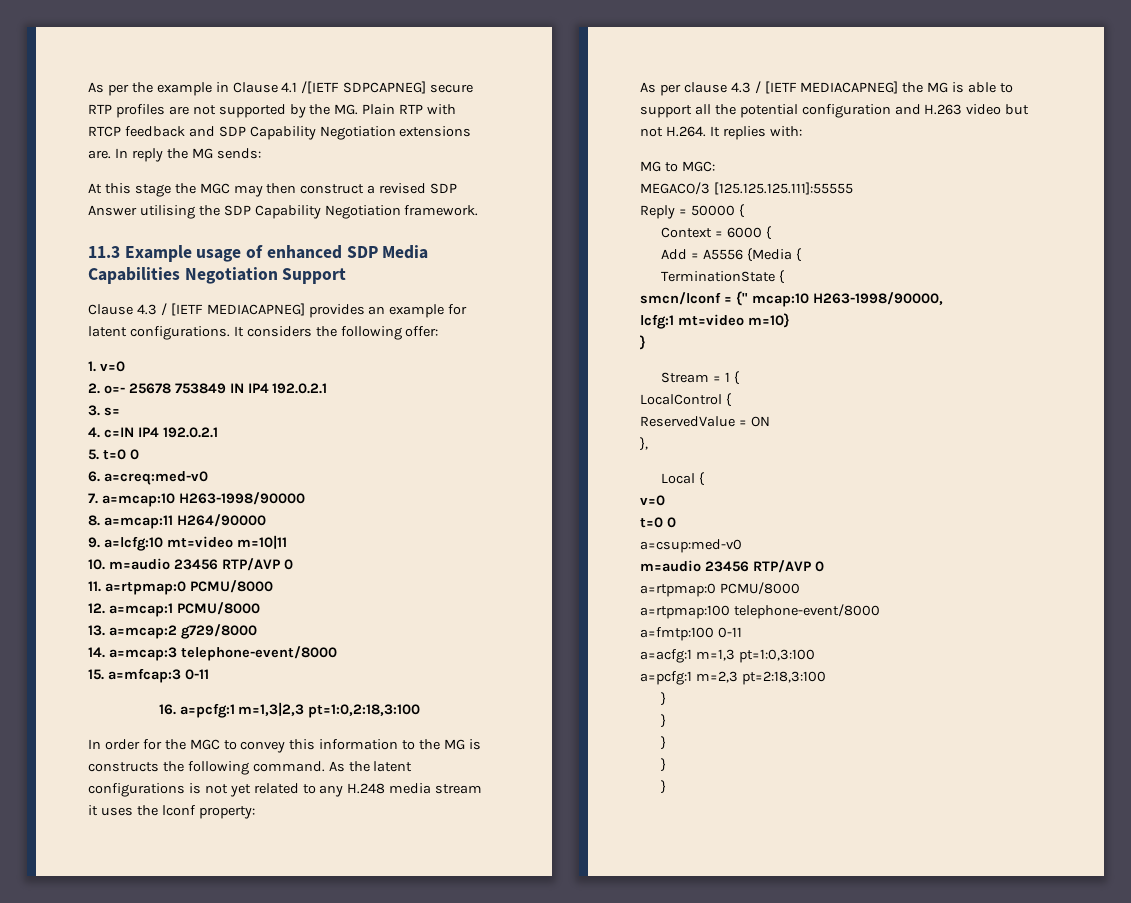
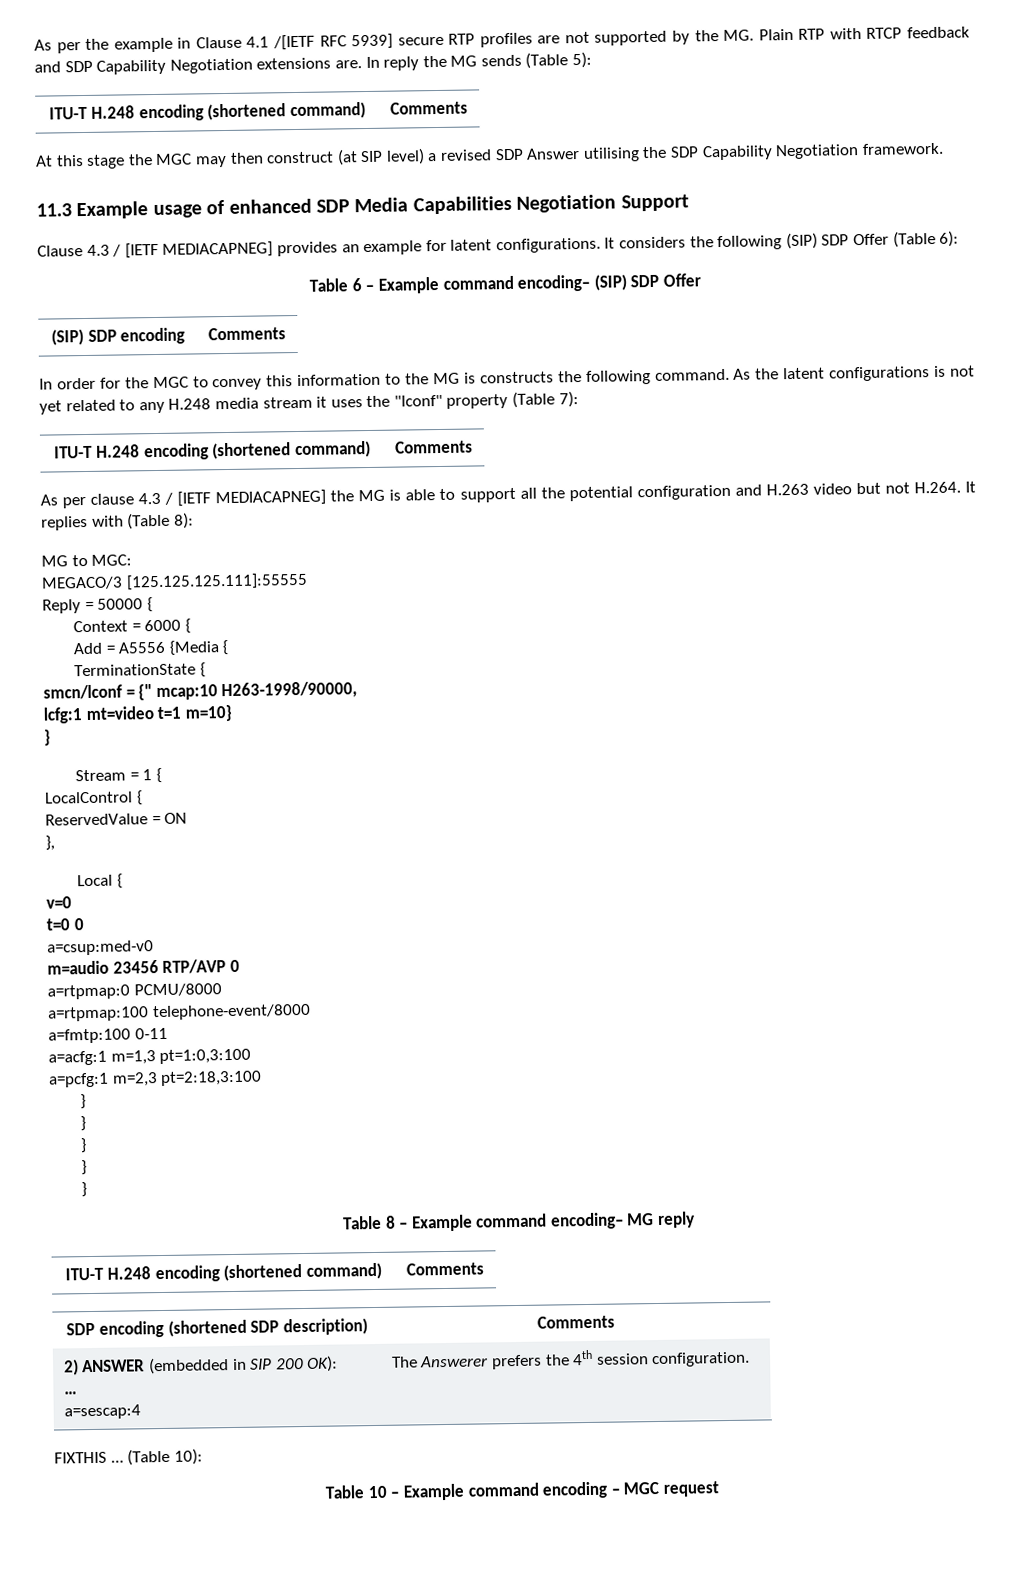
- As per the example in Clause 4.1 /[IETF SDPCAPNEG] secure RTP profiles are not supported by the MG. Plain RTP with RTCP feedback and SDP Capability Negotiation extensions are.
+ As per the example in Clause 4.1 /[IETF RFC 5939] secure RTP profiles are not supported by the MG. Plain RTP with RTCP feedback and SDP Capability Negotiation extensions are.
- In reply the MG sends:
+ In reply the MG sends (Table 5):
+ ITU-T H.248 encoding (shortened command) | Comments
- At this stage the MGC may then construct a revised SDP Answer utilising the SDP Capability Negotiation framework.
+ At this stage the MGC may then construct (at SIP level) a revised SDP Answer utilising the SDP Capability Negotiation framework.
- It considers the following offer:
- 1. v=0
- 2. o=- 25678 753849 IN IP4 192.0.2.1
- 3. s=
- 4. c=IN IP4 192.0.2.1
- 5. t=0 0
- 6. a=creq:med-v0
- 7. a=mcap:10 H263-1998/90000
- 8. a=mcap:11 H264/90000
- 9. a=lcfg:10 mt=video m=10|11
- 10. m=audio 23456 RTP/AVP 0
- 11. a=rtpmap:0 PCMU/8000
- 12. a=mcap:1 PCMU/8000
- 13. a=mcap:2 g729/8000
- 14. a=mcap:3 telephone-event/8000
- 15. a=mfcap:3 0-11
- 16. a=pcfg:1 m=1,3|2,3 pt=1:0,2:18,3:100
+ It considers the following (SIP) SDP Offer (Table 6):
+ Table 6 – Example command encoding– (SIP) SDP Offer
+ (SIP) SDP encoding | Comments
- As the latent configurations is not yet related to any H.248 media stream it uses the lconf property:
+ As the latent configurations is not yet related to any H.248 media stream it uses the "lconf" property (Table 7):
+ ITU-T H.248 encoding (shortened command) | Comments
- As per clause 4.3 / [IETF MEDIACAPNEG] the MG is able to support all the potential configuration and H.263 video but not H.264. It replies with:
+ As per clause 4.3 / [IETF MEDIACAPNEG] the MG is able to support all the potential configuration and H.263 video but not H.264. It replies with (Table 8):
- lcfg:1 mt=video m=10}
+ lcfg:1 mt=video t=1 m=10}
+ Table 8 – Example command encoding– MG reply
+ ITU-T H.248 encoding (shortened command) | Comments
+ SDP encoding (shortened SDP description) | Comments
+ 2) ANSWER (embedded in SIP 200 OK):
+ …
+ a=sescap:4 | The Answerer prefers the 4th session configuration.
+ FIXTHIS … (Table 10):
+ Table 10 – Example command encoding – MGC request

